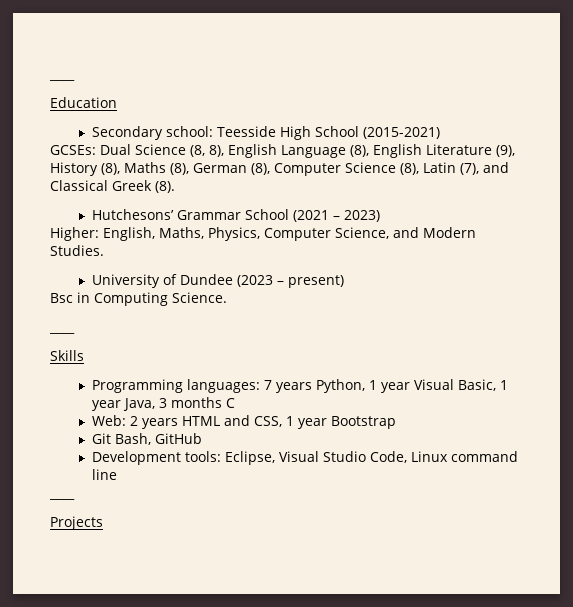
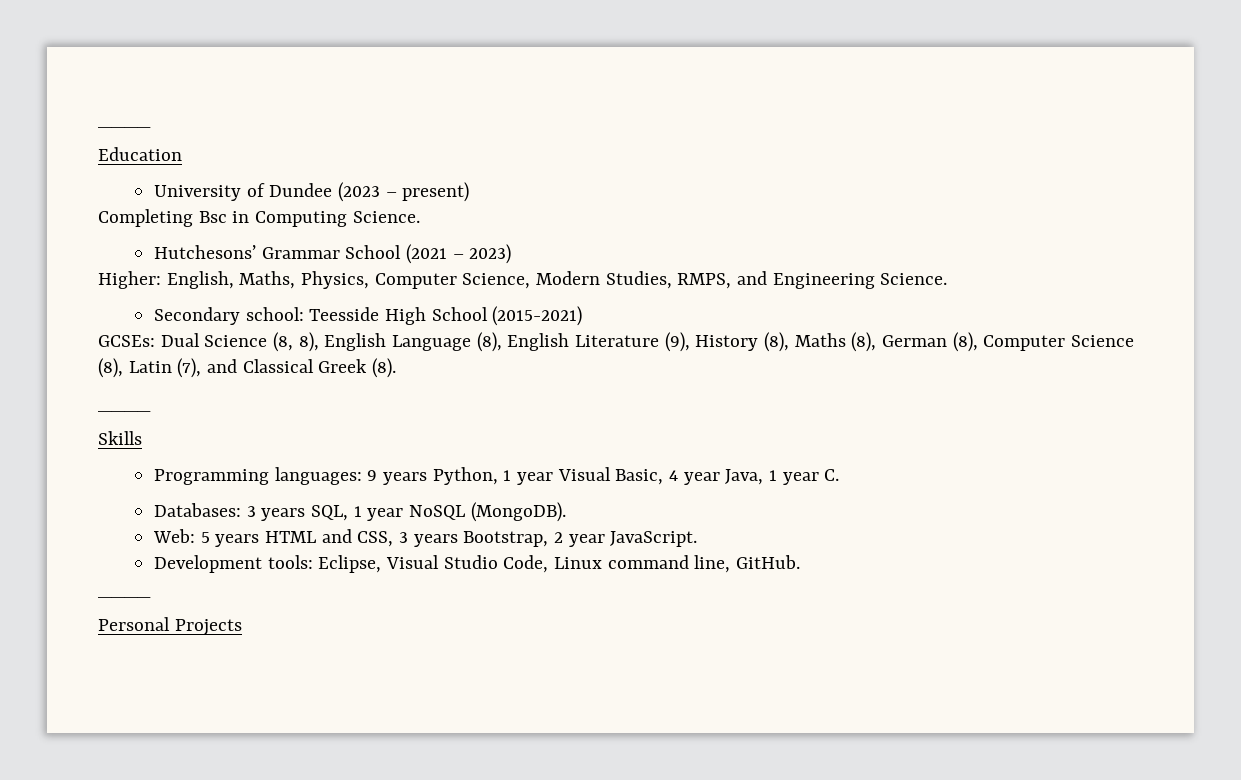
+ University of Dundee (2023 – present)
+ Completing Bsc in Computing Science.
+ Hutchesons’ Grammar School (2021 – 2023)
+ Higher: English, Maths, Physics, Computer Science, Modern Studies, RMPS, and Engineering Science.
- Hutchesons’ Grammar School (2021 – 2023)
- Higher: English, Maths, Physics, Computer Science, and Modern Studies.
- University of Dundee (2023 – present)
- Bsc in Computing Science.
- Programming languages: 7 years Python, 1 year Visual Basic, 1 year Java, 3 months C
+ Programming languages: 9 years Python, 1 year Visual Basic, 4 year Java, 1 year C.
+ Databases: 3 years SQL, 1 year NoSQL (MongoDB).
- Web: 2 years HTML and CSS, 1 year Bootstrap
- Git Bash, GitHub
+ Web: 5 years HTML and CSS, 3 years Bootstrap, 2 year JavaScript.
- Development tools: Eclipse, Visual Studio Code, Linux command line
+ Development tools: Eclipse, Visual Studio Code, Linux command line, GitHub.
  ____
- Projects
+ Personal Projects

